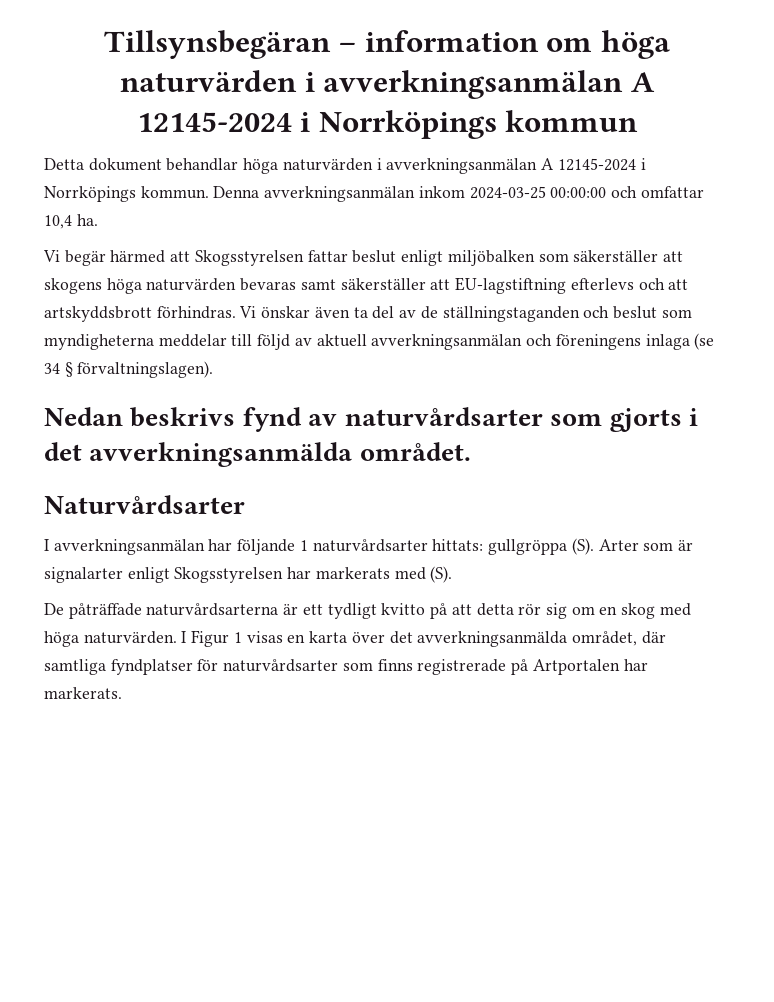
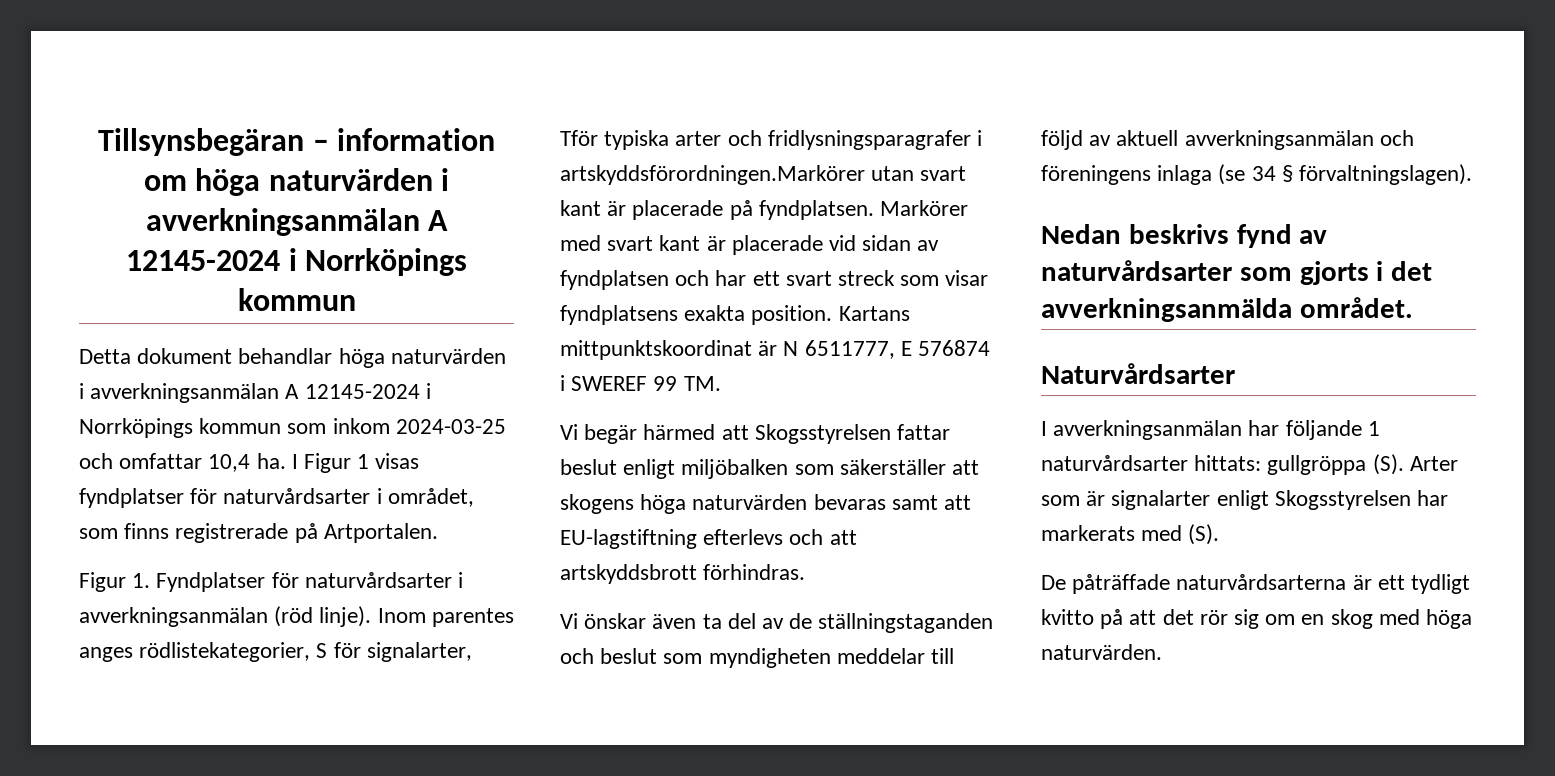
- Detta dokument behandlar höga naturvärden i avverkningsanmälan A 12145-2024 i Norrköpings kommun. Denna avverkningsanmälan inkom 2024-03-25 00:00:00 och omfattar 10,4 ha.
+ Detta dokument behandlar höga naturvärden i avverkningsanmälan A 12145-2024 i Norrköpings kommun som inkom 2024-03-25 och omfattar 10,4 ha. I Figur 1 visas fyndplatser för naturvårdsarter i området, som finns registrerade på Artportalen.
+ Figur 1. Fyndplatser för naturvårdsarter i avverkningsanmälan (röd linje). Inom parentes anges rödlistekategorier, S för signalarter, Tför typiska arter och fridlysningsparagrafer i artskyddsförordningen.Markörer utan svart kant är placerade på fyndplatsen. Markörer med svart kant är placerade vid sidan av fyndplatsen och har ett svart streck som visar fyndplatsens exakta position. Kartans mittpunktskoordinat är N 6511777, E 576874 i SWEREF 99 TM.
- Vi begär härmed att Skogsstyrelsen fattar beslut enligt miljöbalken som säkerställer att skogens höga naturvärden bevaras samt säkerställer att EU-lagstiftning efterlevs och att artskyddsbrott förhindras. Vi önskar även ta del av de ställningstaganden och beslut som myndigheterna meddelar till följd av aktuell avverkningsanmälan och föreningens inlaga (se 34 § förvaltningslagen).
+ Vi begär härmed att Skogsstyrelsen fattar beslut enligt miljöbalken som säkerställer att skogens höga naturvärden bevaras samt att EU-lagstiftning efterlevs och att artskyddsbrott förhindras.
+ Vi önskar även ta del av de ställningstaganden och beslut som myndigheten meddelar till följd av aktuell avverkningsanmälan och föreningens inlaga (se 34 § förvaltningslagen).
- De påträffade naturvårdsarterna är ett tydligt kvitto på att detta rör sig om en skog med höga naturvärden. I Figur 1 visas en karta över det avverkningsanmälda området, där samtliga fyndplatser för naturvårdsarter som finns registrerade på Artportalen har markerats.
+ De påträffade naturvårdsarterna är ett tydligt kvitto på att det rör sig om en skog med höga naturvärden.

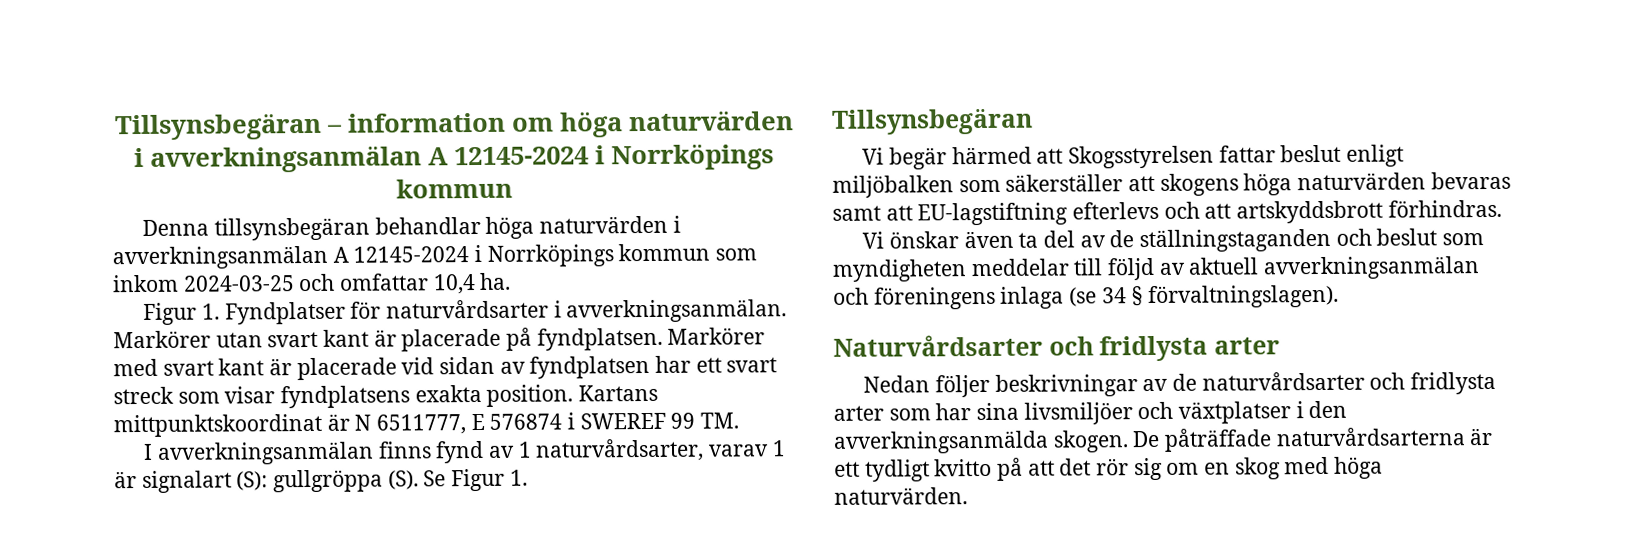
- Detta dokument behandlar höga naturvärden i avverkningsanmälan A 12145-2024 i Norrköpings kommun som inkom 2024-03-25 och omfattar 10,4 ha. I Figur 1 visas fyndplatser för naturvårdsarter i området, som finns registrerade på Artportalen.
+ Denna tillsynsbegäran behandlar höga naturvärden i avverkningsanmälan A 12145-2024 i Norrköpings kommun som inkom 2024-03-25 och omfattar 10,4 ha.
- Figur 1. Fyndplatser för naturvårdsarter i avverkningsanmälan (röd linje). Inom parentes anges rödlistekategorier, S för signalarter, Tför typiska arter och fridlysningsparagrafer i artskyddsförordningen.Markörer utan svart kant är placerade på fyndplatsen.
+ Figur 1. Fyndplatser för naturvårdsarter i avverkningsanmälan. Markörer utan svart kant är placerade på fyndplatsen.
- Markörer med svart kant är placerade vid sidan av fyndplatsen och har ett svart streck som visar fyndplatsens exakta position.
+ Markörer med svart kant är placerade vid sidan av fyndplatsen har ett svart streck som visar fyndplatsens exakta position.
+ I avverkningsanmälan finns fynd av 1 naturvårdsarter, varav 1 är signalart (S): gullgröppa (S). Se Figur 1.
+ Tillsynsbegäran
- Nedan beskrivs fynd av naturvårdsarter som gjorts i det avverkningsanmälda området.
- Naturvårdsarter
- I avverkningsanmälan har följande 1 naturvårdsarter hittats: gullgröppa (S). Arter som är signalarter enligt Skogsstyrelsen har markerats med (S).
- De påträffade naturvårdsarterna är ett tydligt kvitto på att det rör sig om en skog med höga naturvärden.
+ Naturvårdsarter och fridlysta arter
+ Nedan följer beskrivningar av de naturvårdsarter och fridlysta arter som har sina livsmiljöer och växtplatser i den avverkningsanmälda skogen. De påträffade naturvårdsarterna är ett tydligt kvitto på att det rör sig om en skog med höga naturvärden.

